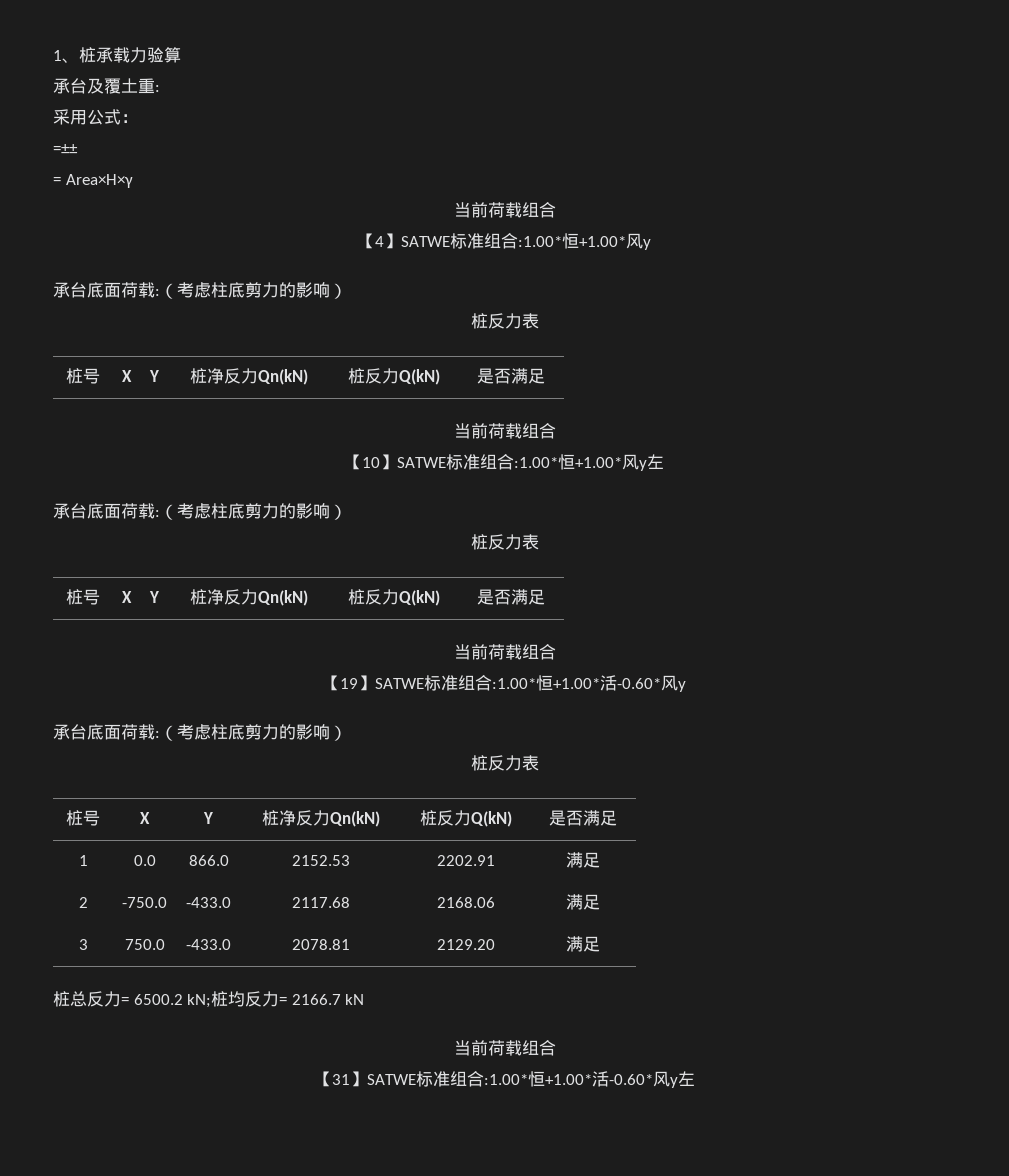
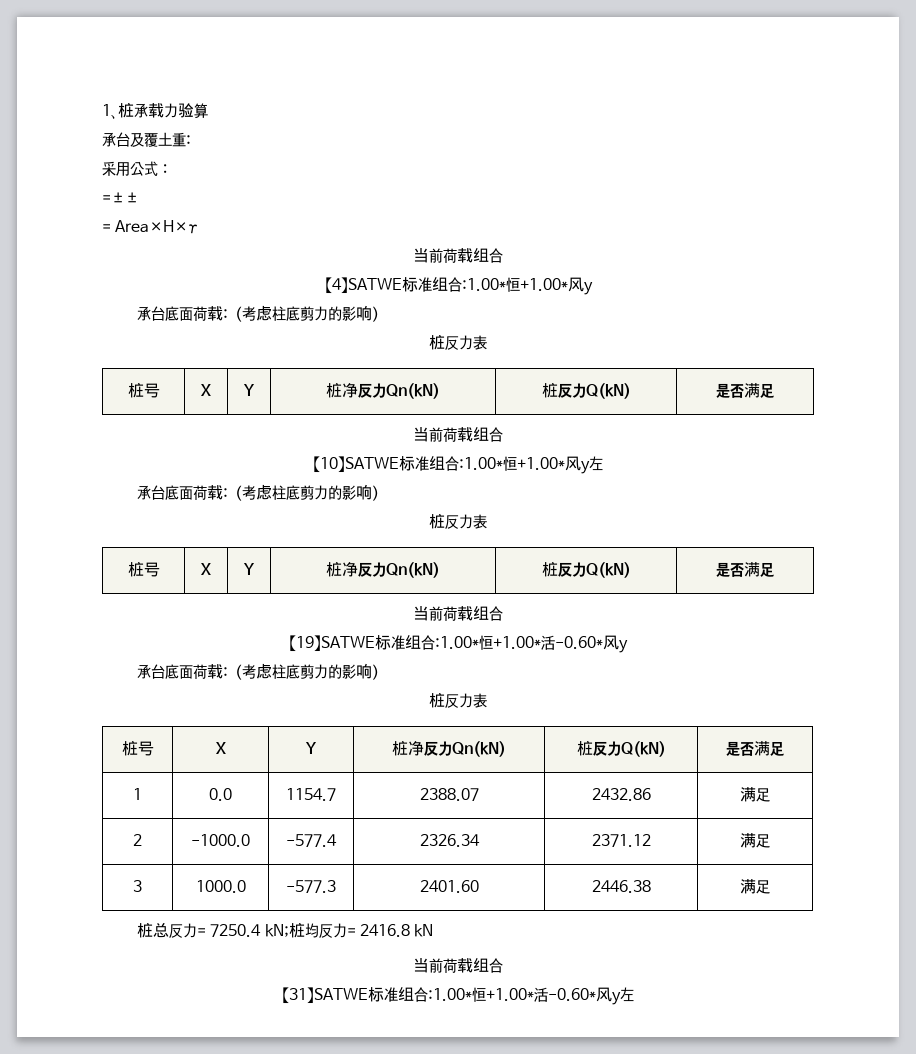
- 1 | 0.0 | 866.0 | 2152.53 | 2202.91 | 满足
+ 1 | 0.0 | 1154.7 | 2388.07 | 2432.86 | 满足
- 2 | -750.0 | -433.0 | 2117.68 | 2168.06 | 满足
- 3 | 750.0 | -433.0 | 2078.81 | 2129.20 | 满足
+ 2 | -1000.0 | -577.4 | 2326.34 | 2371.12 | 满足
+ 3 | 1000.0 | -577.3 | 2401.60 | 2446.38 | 满足
- 桩总反力= 6500.2 kN;桩均反力= 2166.7 kN
+ 桩总反力= 7250.4 kN;桩均反力= 2416.8 kN

